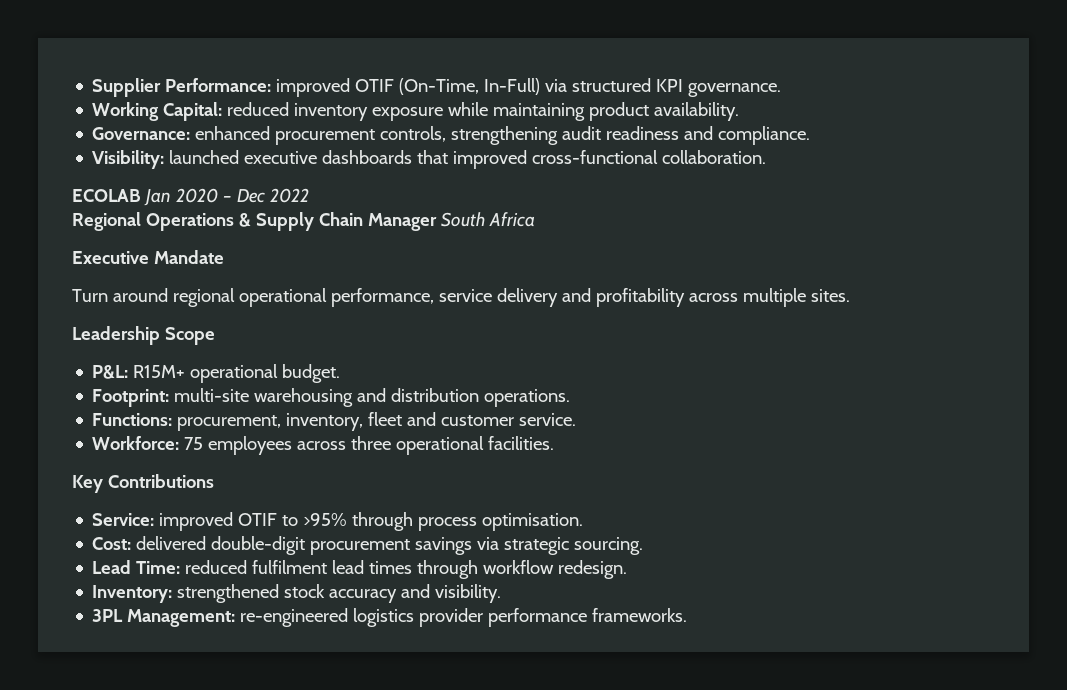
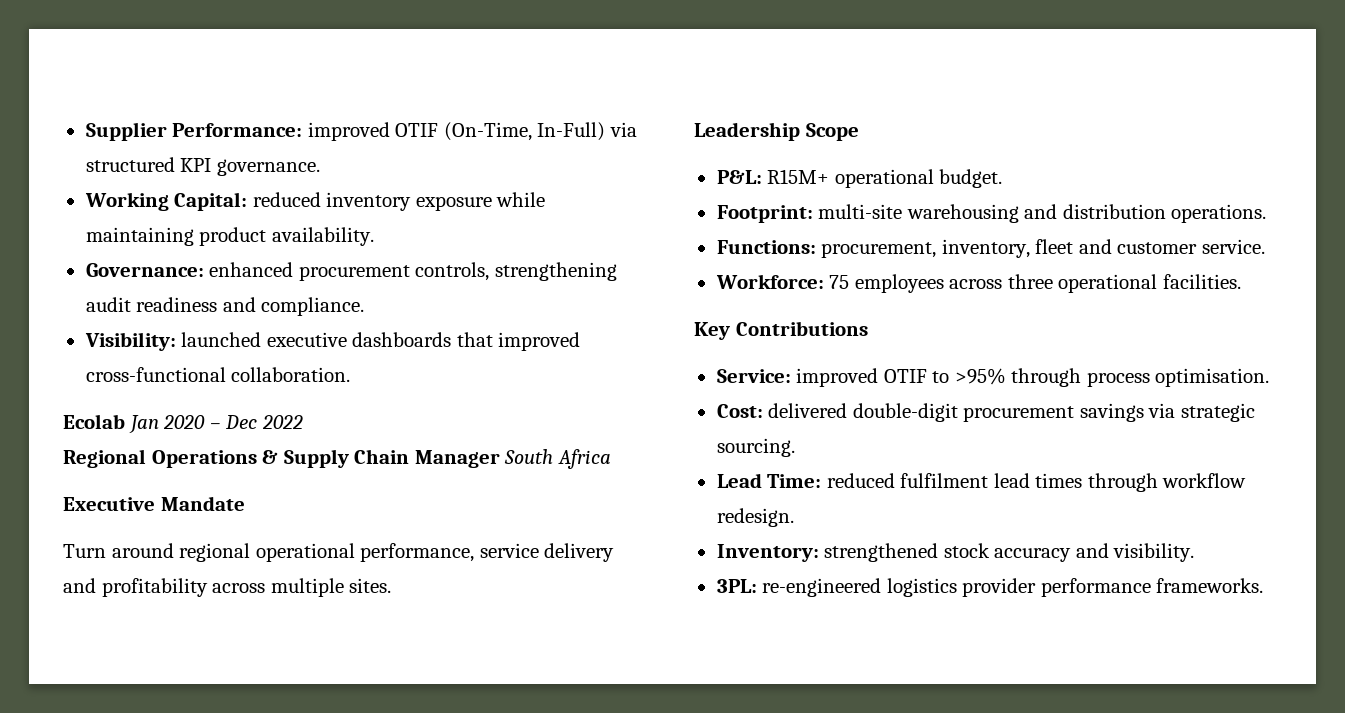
- ECOLAB Jan 2020 – Dec 2022
+ Ecolab Jan 2020 – Dec 2022
- 3PL Management: re-engineered logistics provider performance frameworks.
+ 3PL: re-engineered logistics provider performance frameworks.

